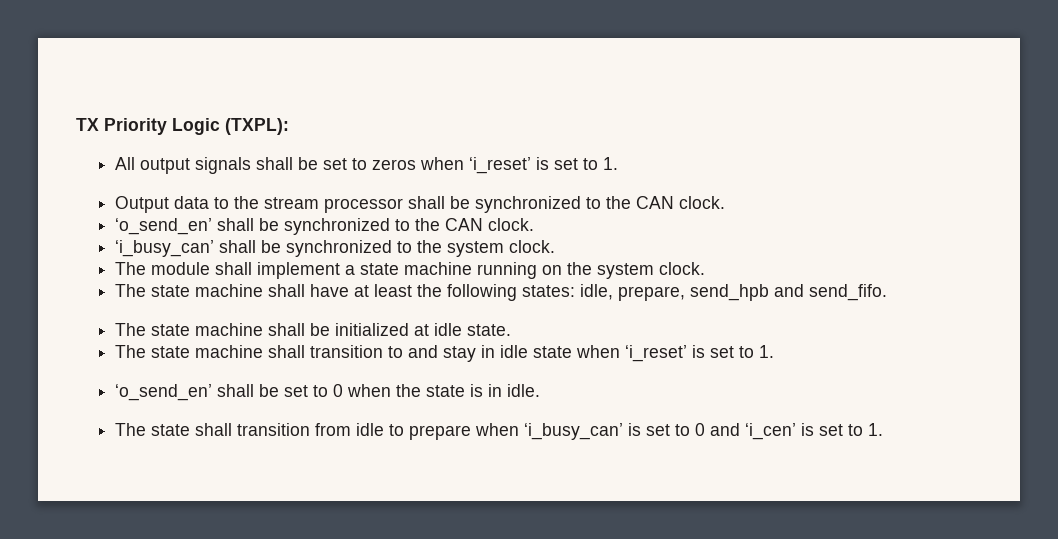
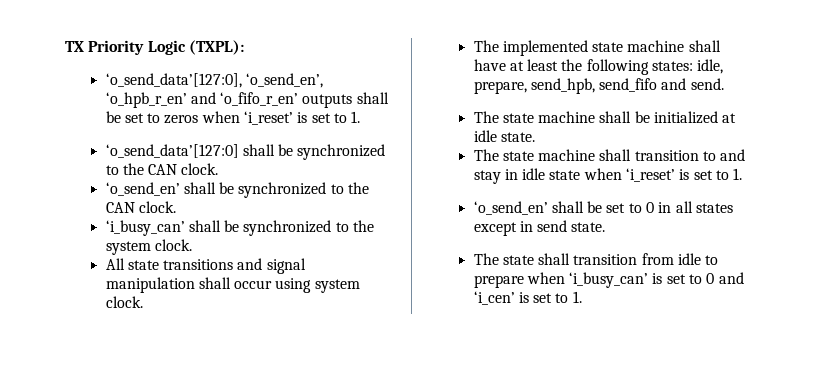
- All output signals shall be set to zeros when ‘i_reset’ is set to 1.
+ ‘o_send_data’[127:0], ‘o_send_en’, ‘o_hpb_r_en’ and ‘o_fifo_r_en’ outputs shall be set to zeros when ‘i_reset’ is set to 1.
- Output data to the stream processor shall be synchronized to the CAN clock.
+ ‘o_send_data’[127:0] shall be synchronized to the CAN clock.
- The module shall implement a state machine running on the system clock.
- The state machine shall have at least the following states: idle, prepare, send_hpb and send_fifo.
+ All state transitions and signal manipulation shall occur using system clock.
+ The implemented state machine shall have at least the following states: idle, prepare, send_hpb, send_fifo and send.
- ‘o_send_en’ shall be set to 0 when the state is in idle.
+ ‘o_send_en’ shall be set to 0 in all states except in send state.

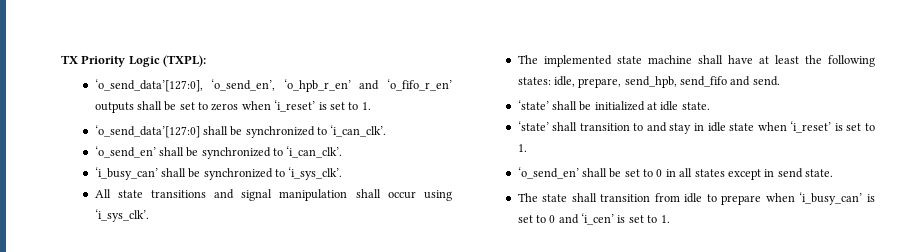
- ‘o_send_data’[127:0] shall be synchronized to the CAN clock.
+ ‘o_send_data’[127:0] shall be synchronized to ‘i_can_clk’.
- ‘o_send_en’ shall be synchronized to the CAN clock.
+ ‘o_send_en’ shall be synchronized to ‘i_can_clk’.
- ‘i_busy_can’ shall be synchronized to the system clock.
+ ‘i_busy_can’ shall be synchronized to ‘i_sys_clk’.
- All state transitions and signal manipulation shall occur using system clock.
+ All state transitions and signal manipulation shall occur using ‘i_sys_clk’.
- The state machine shall be initialized at idle state.
+ ‘state’ shall be initialized at idle state.
- The state machine shall transition to and stay in idle state when ‘i_reset’ is set to 1.
+ ‘state’ shall transition to and stay in idle state when ‘i_reset’ is set to 1.

